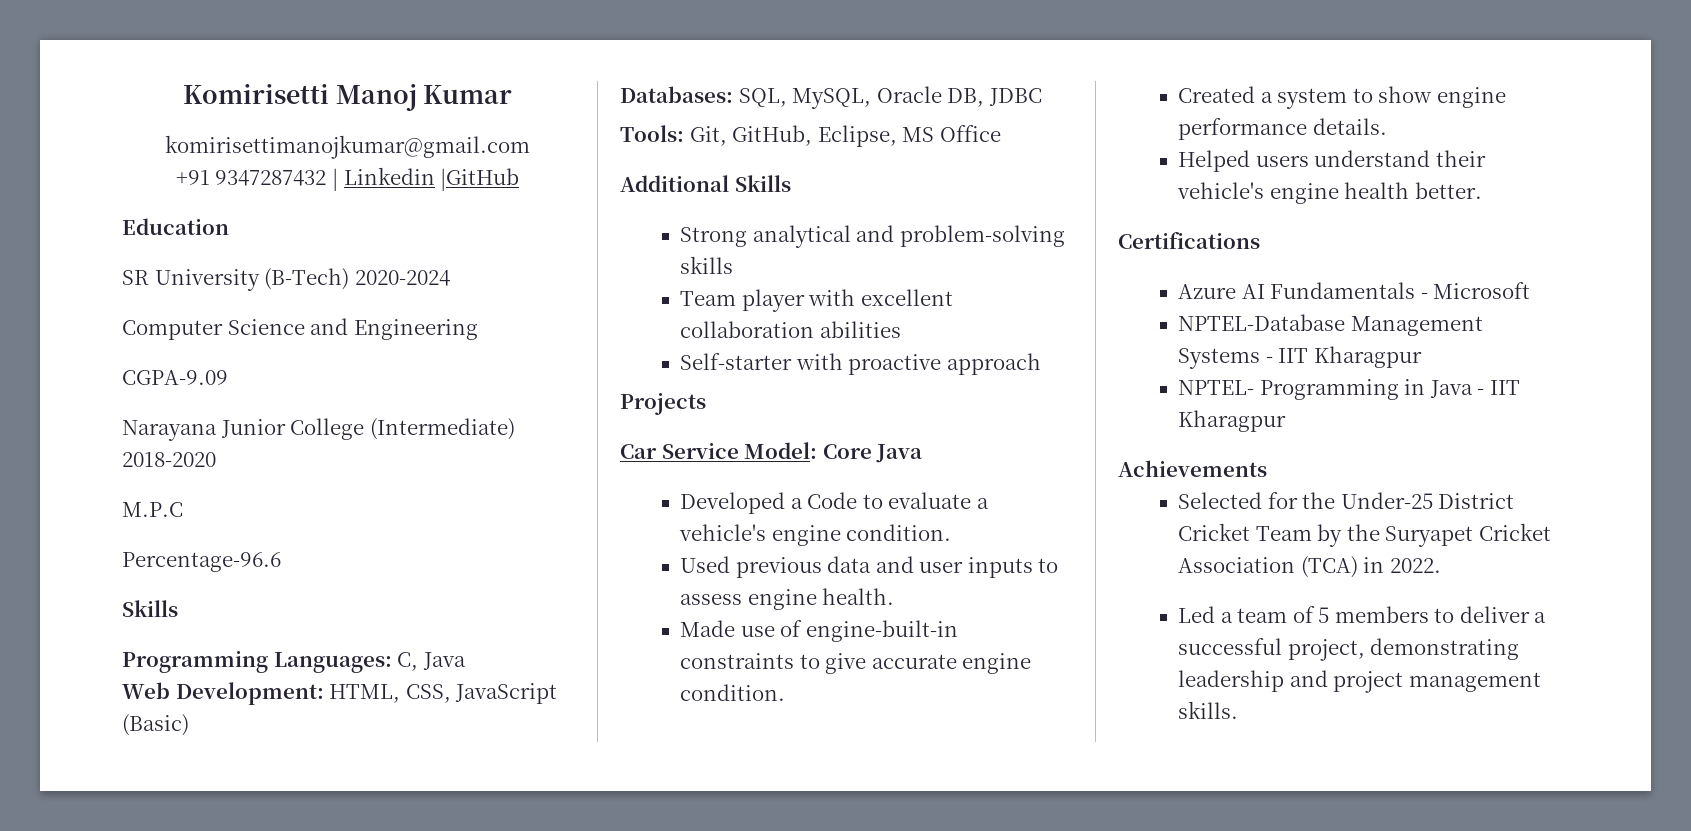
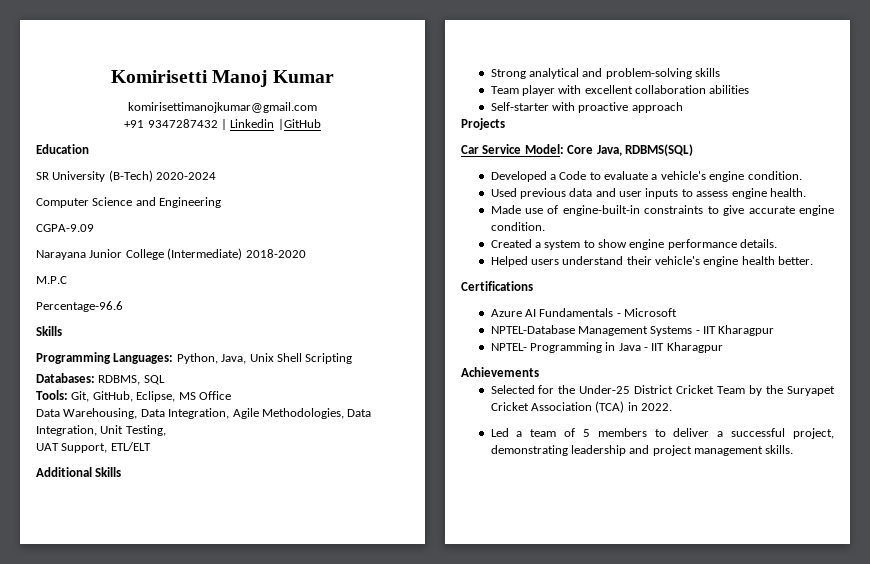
- Programming Languages: C, Java
- Web Development: HTML, CSS, JavaScript (Basic)
- Databases: SQL, MySQL, Oracle DB, JDBC
+ Programming Languages: Python, Java, Unix Shell Scripting
+ Databases: RDBMS, SQL
+ Data Warehousing, Data Integration, Agile Methodologies, Data Integration, Unit Testing,
+ UAT Support, ETL/ELT
- Car Service Model: Core Java
+ Car Service Model: Core Java, RDBMS(SQL)

